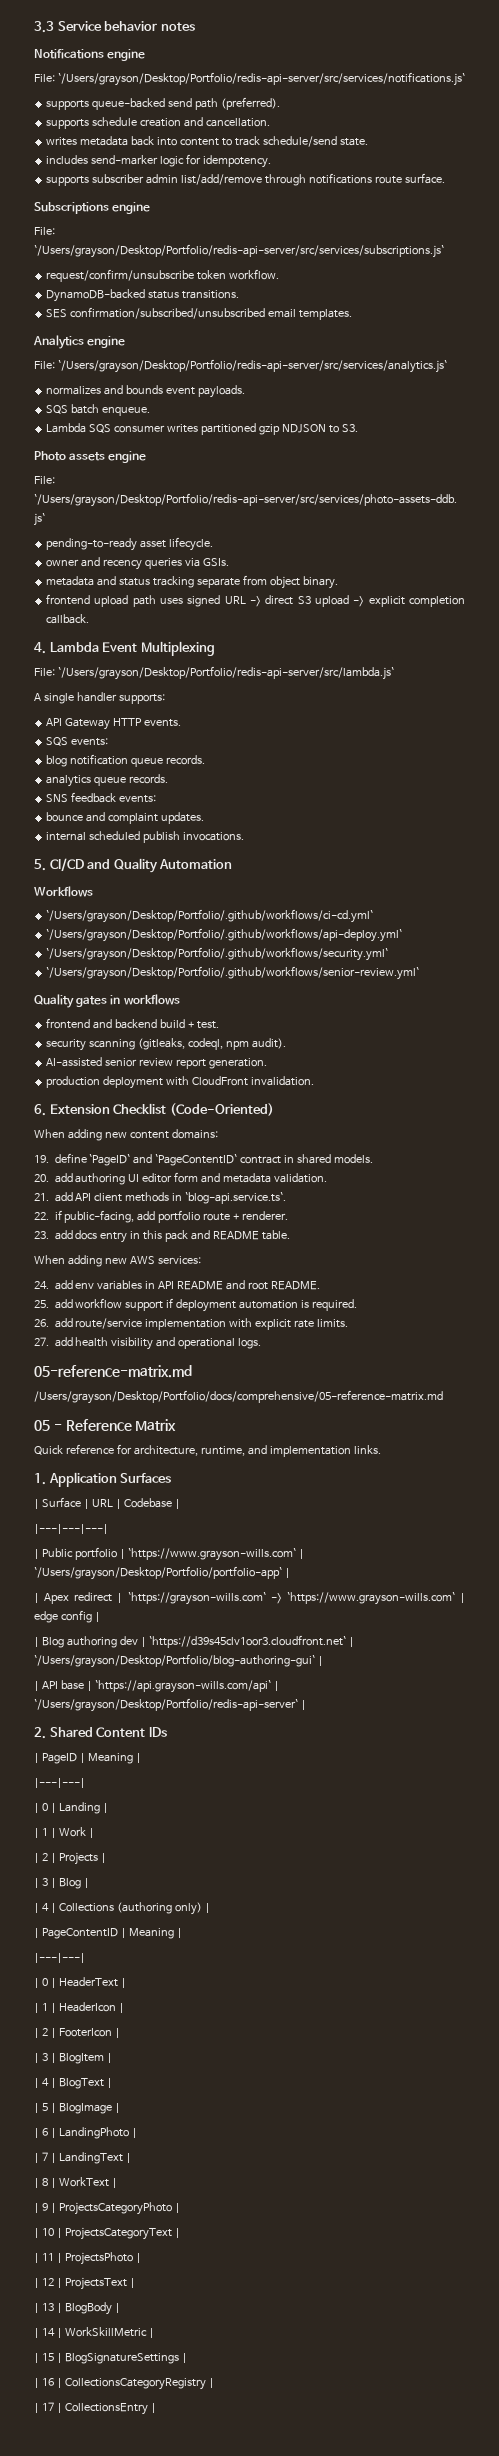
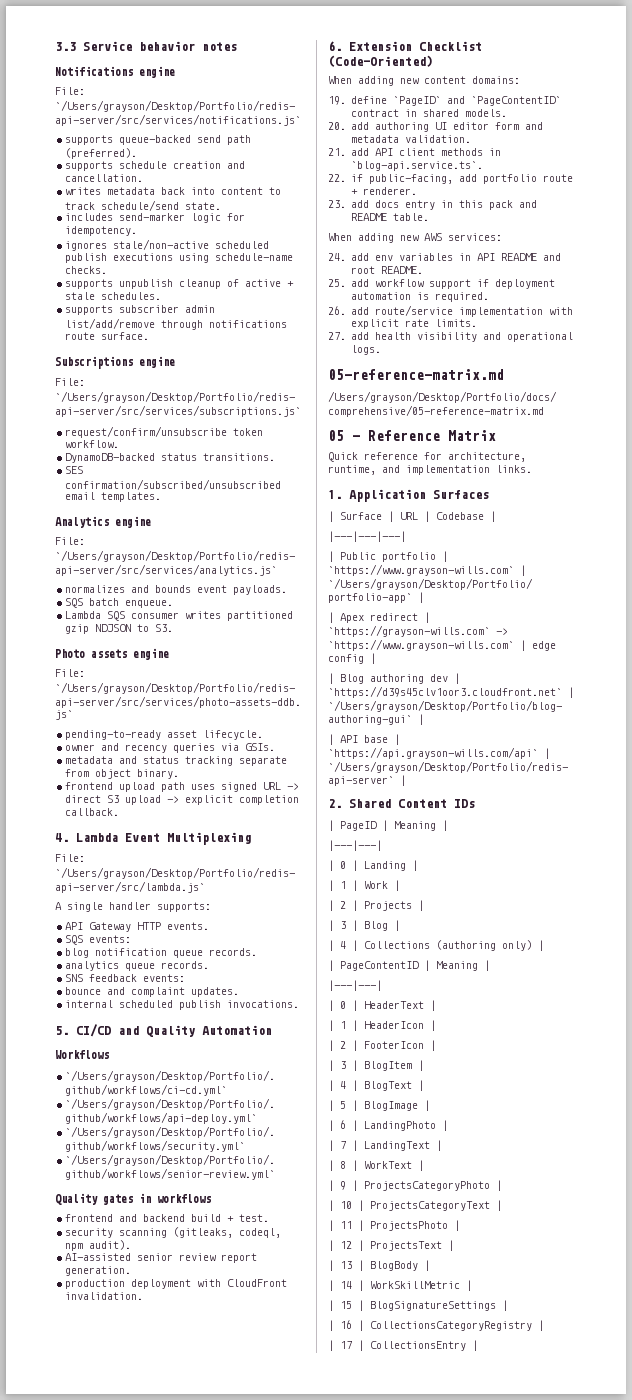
+ ignores stale/non-active scheduled publish executions using schedule-name checks.
+ supports unpublish cleanup of active + stale schedules.

